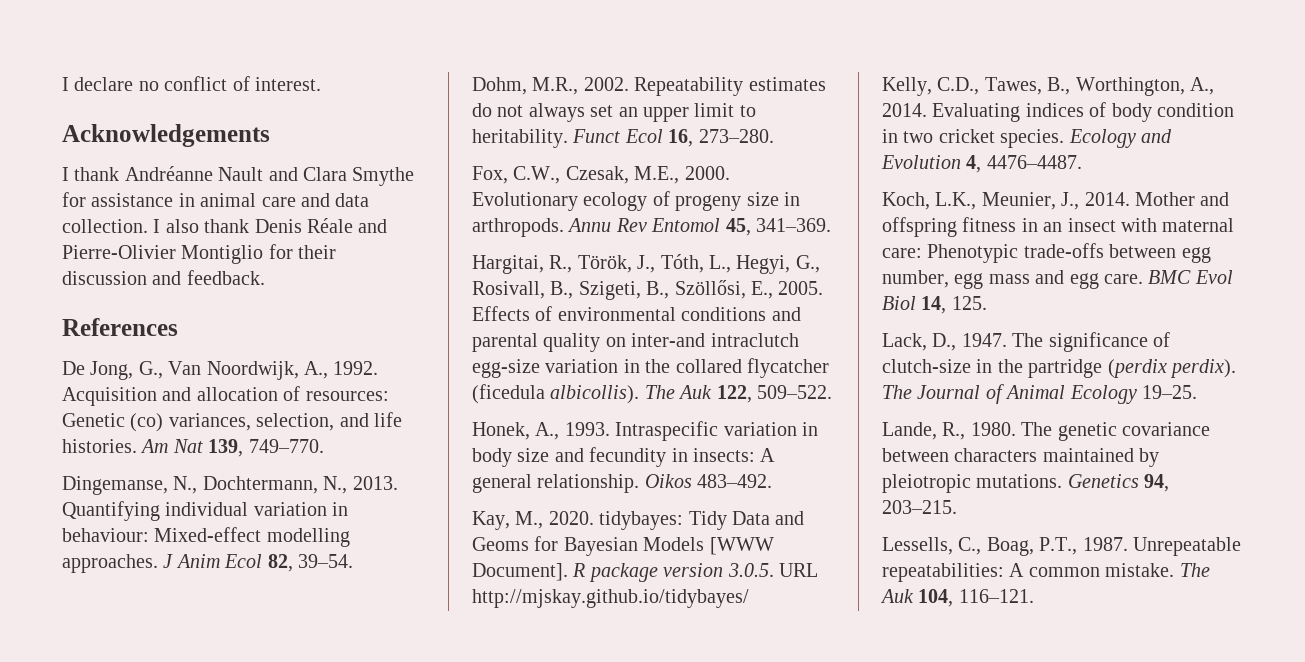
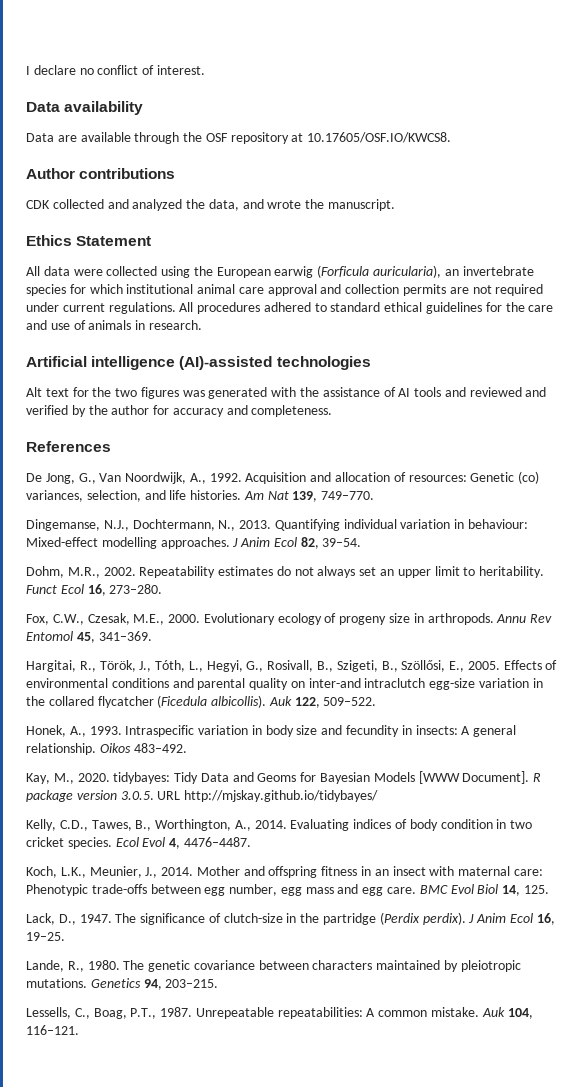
- Acknowledgements
- I thank Andréanne Nault and Clara Smythe for assistance in animal care and data collection. I also thank Denis Réale and Pierre-Olivier Montiglio for their discussion and feedback.
+ Data availability
+ Data are available through the OSF repository at 10.17605/OSF.IO/KWCS8.
+ Author contributions
+ CDK collected and analyzed the data, and wrote the manuscript.
+ Ethics Statement
+ All data were collected using the European earwig (Forficula auricularia), an invertebrate species for which institutional animal care approval and collection permits are not required under current regulations. All procedures adhered to standard ethical guidelines for the care and use of animals in research.
+ Artificial intelligence (AI)-assisted technologies
+ Alt text for the two figures was generated with the assistance of AI tools and reviewed and verified by the author for accuracy and completeness.
- Dingemanse, N., Dochtermann, N., 2013.
+ Dingemanse, N.J., Dochtermann, N., 2013.
- Effects of environmental conditions and parental quality on inter-and intraclutch egg-size variation in the collared flycatcher (ficedula albicollis). The Auk 122, 509–522.
+ Effects of environmental conditions and parental quality on inter-and intraclutch egg-size variation in the collared flycatcher (Ficedula albicollis). Auk 122, 509–522.
- Ecology and Evolution 4, 4476–4487.
+ Ecol Evol 4, 4476–4487.
- The significance of clutch-size in the partridge (perdix perdix). The Journal of Animal Ecology 19–25.
+ The significance of clutch-size in the partridge (Perdix perdix). J Anim Ecol 16, 19–25.
- The Auk 104, 116–121.
+ Auk 104, 116–121.

